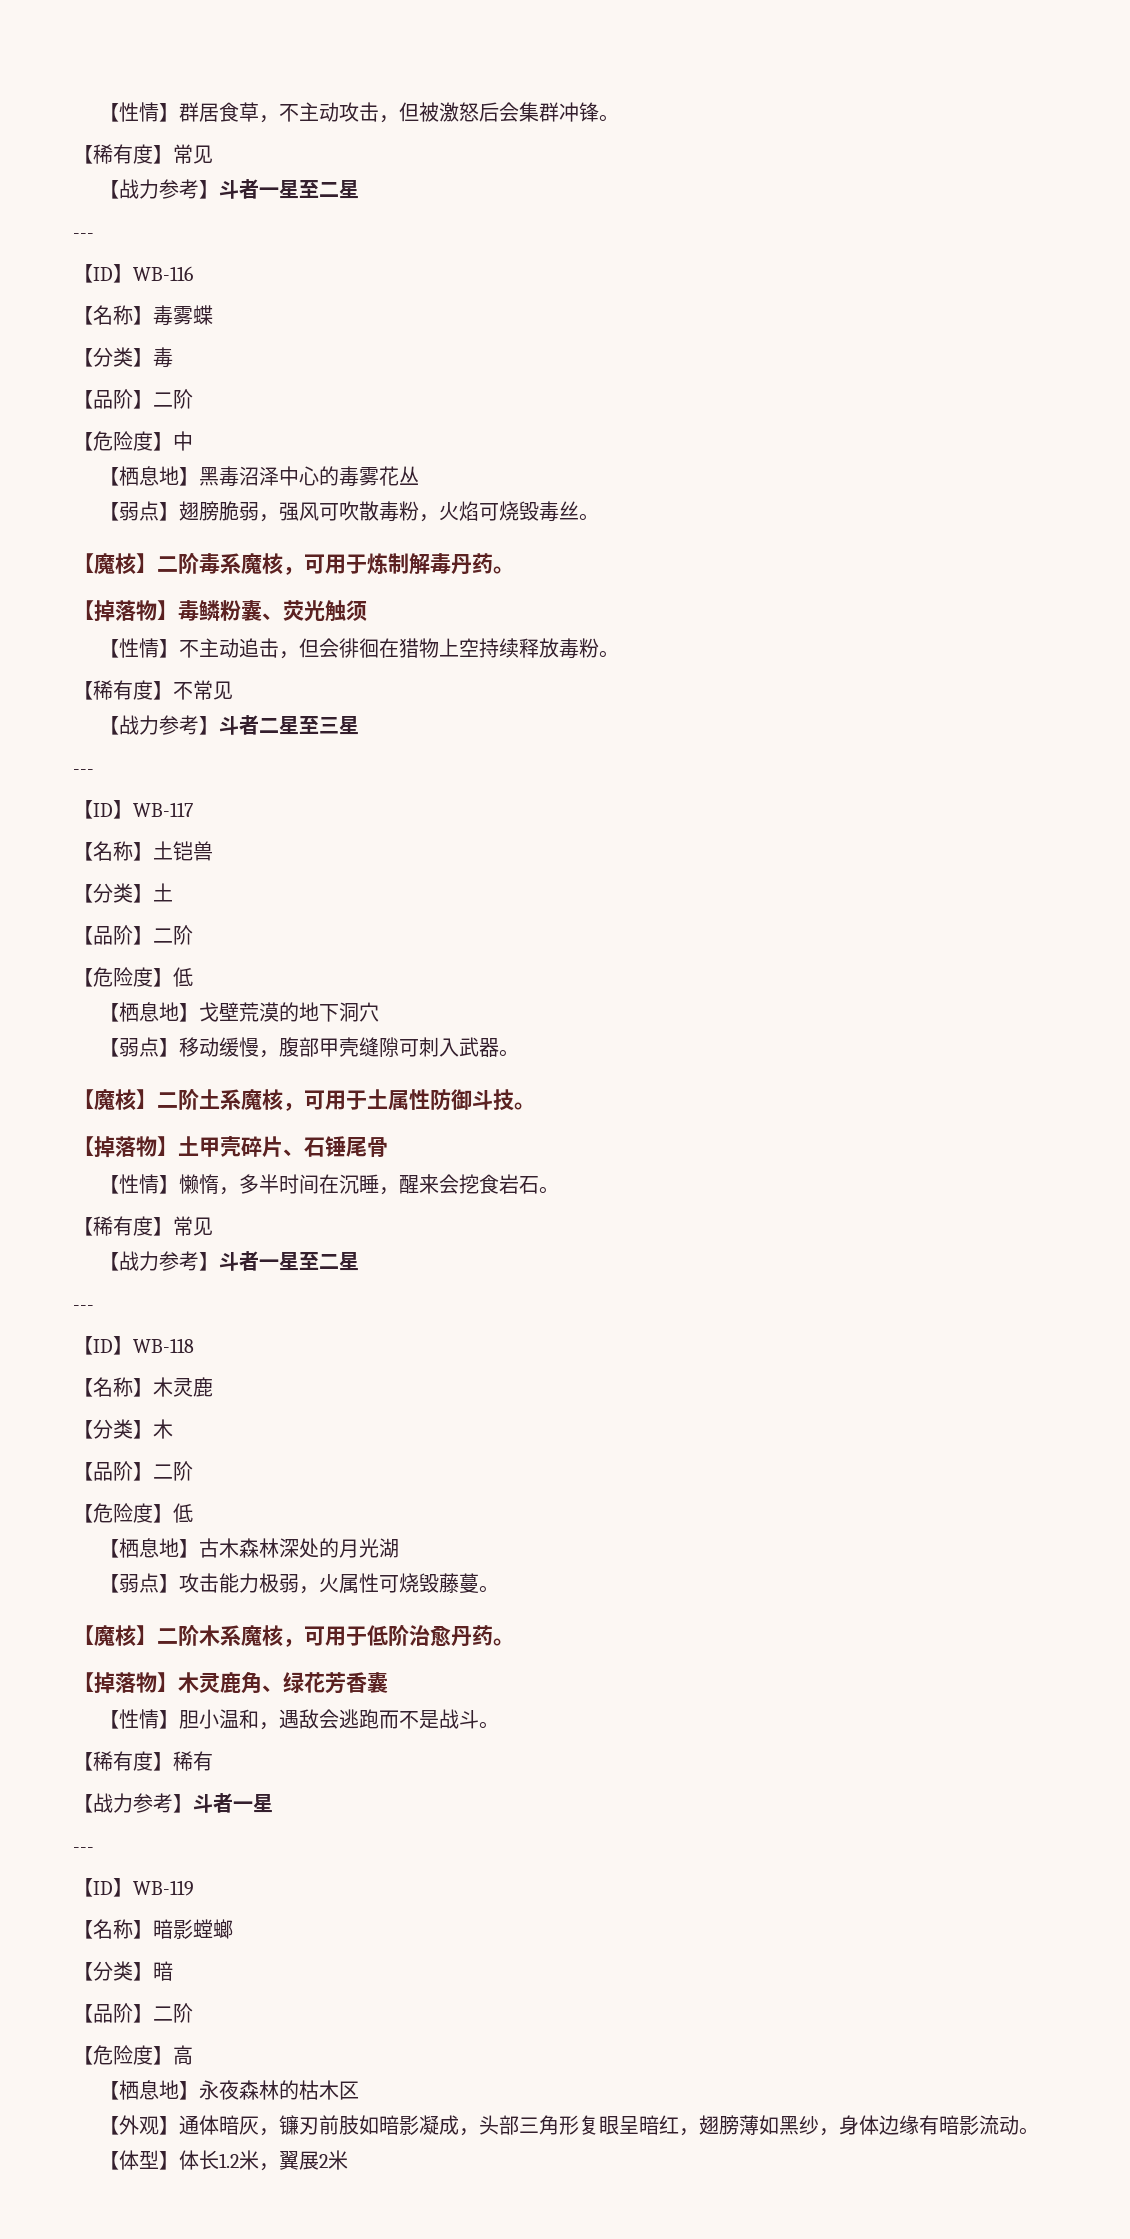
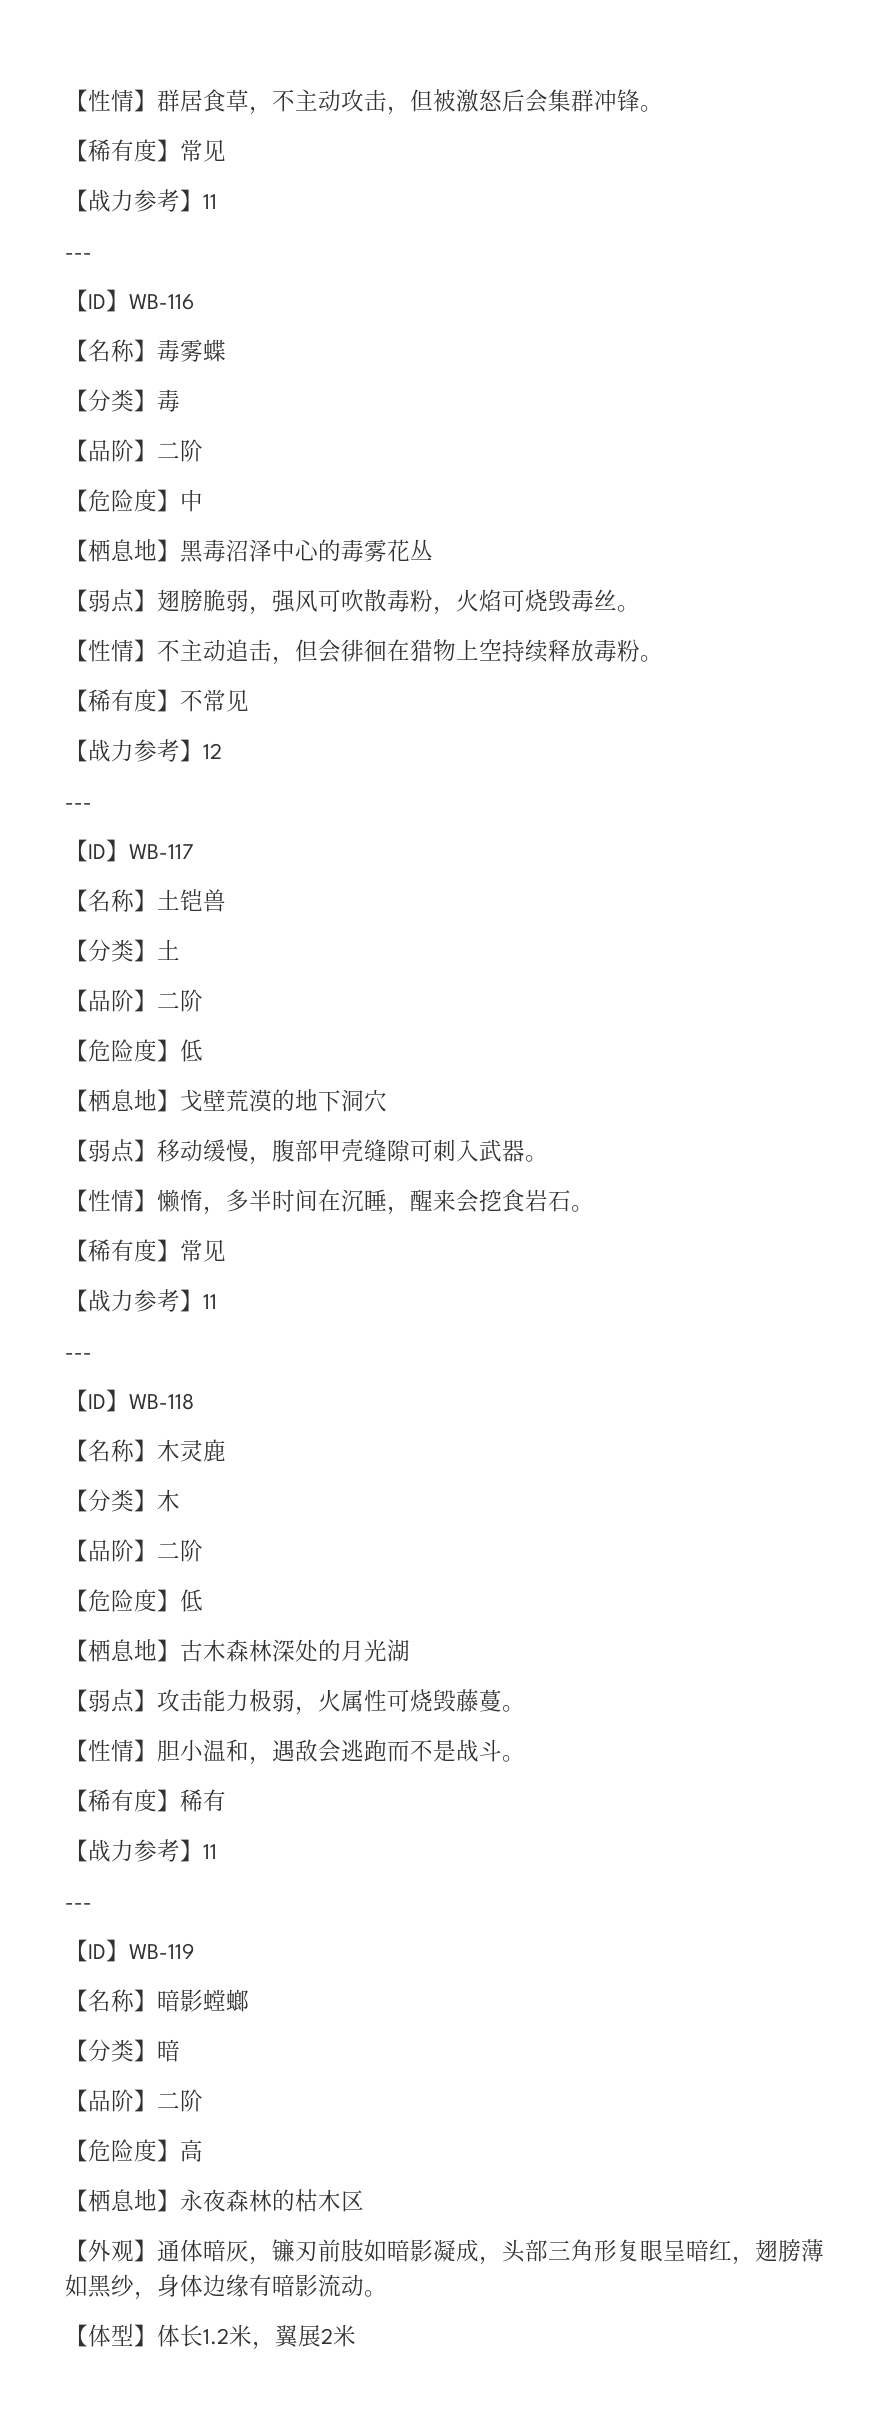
  【性情】群居食草，不主动攻击，但被激怒后会集群冲锋。
  【稀有度】常见
- 【战力参考】斗者一星至二星
+ 【战力参考】11
- 【魔核】二阶毒系魔核，可用于炼制解毒丹药。
- 【掉落物】毒鳞粉囊、荧光触须
- 【战力参考】斗者二星至三星
+ 【战力参考】12
- 【魔核】二阶土系魔核，可用于土属性防御斗技。
- 【掉落物】土甲壳碎片、石锤尾骨
  【性情】懒惰，多半时间在沉睡，醒来会挖食岩石。
  【稀有度】常见
- 【战力参考】斗者一星至二星
+ 【战力参考】11
- 【魔核】二阶木系魔核，可用于低阶治愈丹药。
- 【掉落物】木灵鹿角、绿花芳香囊
  【稀有度】稀有
- 【战力参考】斗者一星
+ 【战力参考】11

